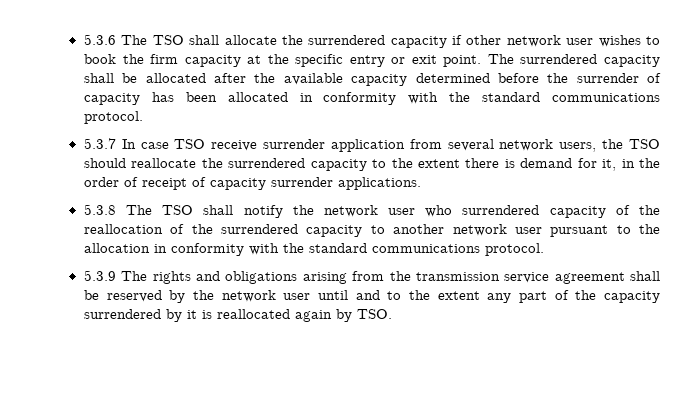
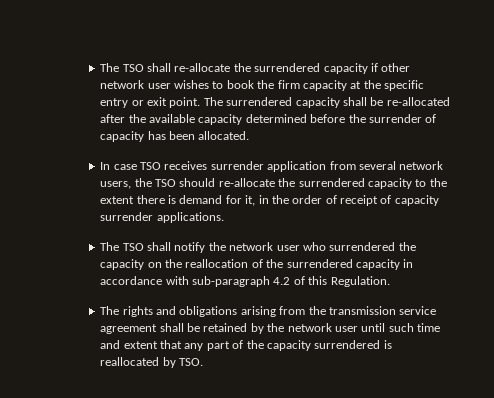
- 5.3.6 The TSO shall allocate the surrendered capacity if other network user wishes to book the firm capacity at the specific entry or exit point.
+ The TSO shall re-allocate the surrendered capacity if other network user wishes to book the firm capacity at the specific entry or exit point.
- The surrendered capacity shall be allocated after the available capacity determined before the surrender of capacity has been allocated in conformity with the standard communications protocol.
- 5.3.7 In case TSO receive surrender application from several network users, the TSO should reallocate the surrendered capacity to the extent there is demand for it, in the order of receipt of capacity surrender applications.
+ The surrendered capacity shall be re-allocated after the available capacity determined before the surrender of capacity has been allocated.
+ In case TSO receives surrender application from several network users, the TSO should re-allocate the surrendered capacity to the extent there is demand for it, in the order of receipt of capacity surrender applications.
- 5.3.8 The TSO shall notify the network user who surrendered capacity of the reallocation of the surrendered capacity to another network user pursuant to the allocation in conformity with the standard communications protocol.
- 5.3.9 The rights and obligations arising from the transmission service agreement shall be reserved by the network user until and to the extent any part of the capacity surrendered by it is reallocated again by TSO.
+ The TSO shall notify the network user who surrendered the capacity on the reallocation of the surrendered capacity in accordance with sub-paragraph 4.2 of this Regulation.
+ The rights and obligations arising from the transmission service agreement shall be retained by the network user until such time and extent that any part of the capacity surrendered is reallocated by TSO.

